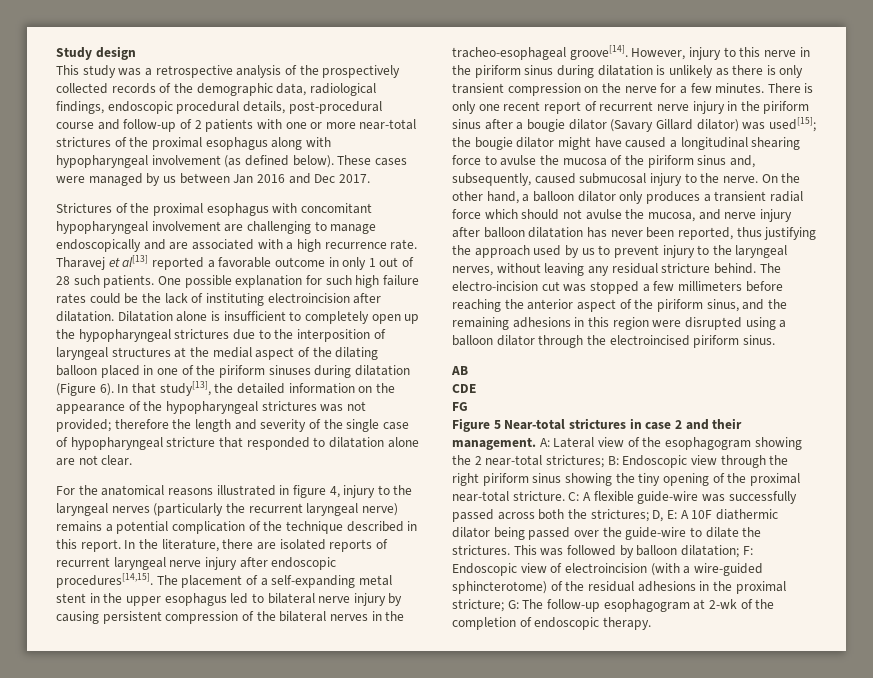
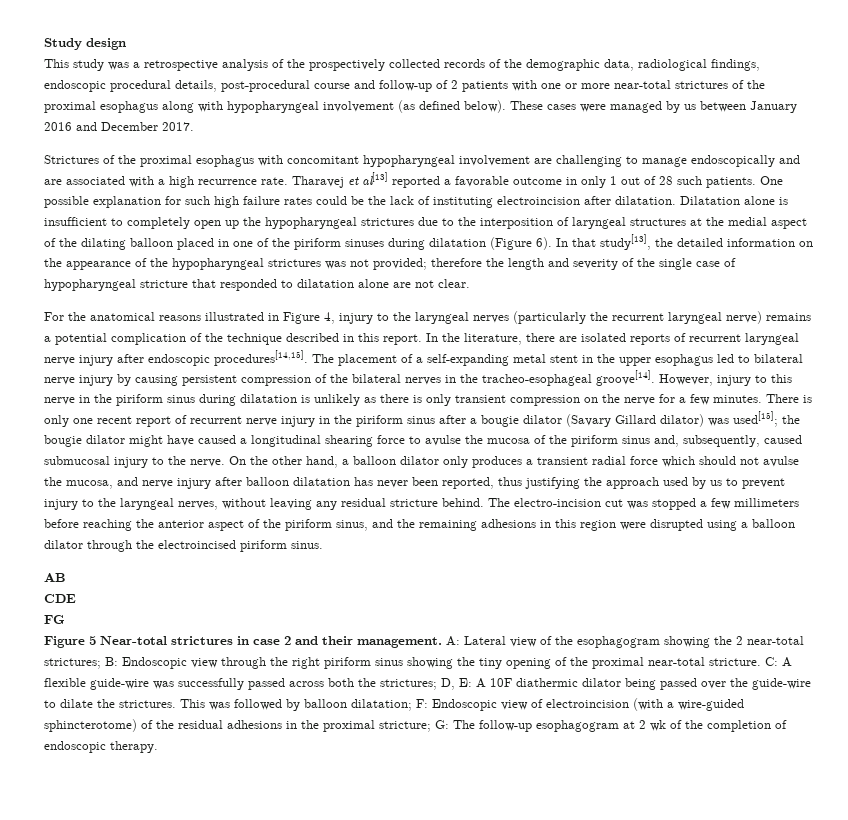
- These cases were managed by us between Jan 2016 and Dec 2017.
+ These cases were managed by us between January 2016 and December 2017.
- For the anatomical reasons illustrated in figure 4, injury to the laryngeal nerves (particularly the recurrent laryngeal nerve) remains a potential complication of the technique described in this report.
+ For the anatomical reasons illustrated in Figure 4, injury to the laryngeal nerves (particularly the recurrent laryngeal nerve) remains a potential complication of the technique described in this report.
- This was followed by balloon dilatation; F: Endoscopic view of electroincision (with a wire-guided sphincterotome) of the residual adhesions in the proximal stricture; G: The follow-up esophagogram at 2-wk of the completion of endoscopic therapy.
+ This was followed by balloon dilatation; F: Endoscopic view of electroincision (with a wire-guided sphincterotome) of the residual adhesions in the proximal stricture; G: The follow-up esophagogram at 2 wk of the completion of endoscopic therapy.

